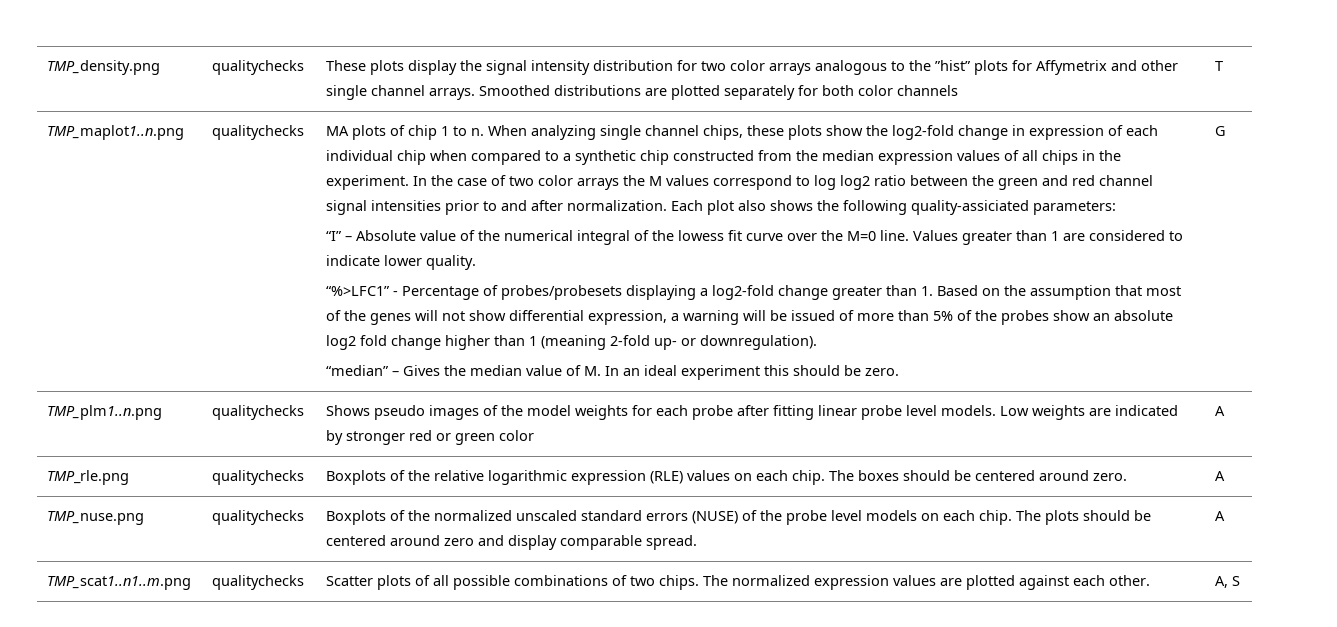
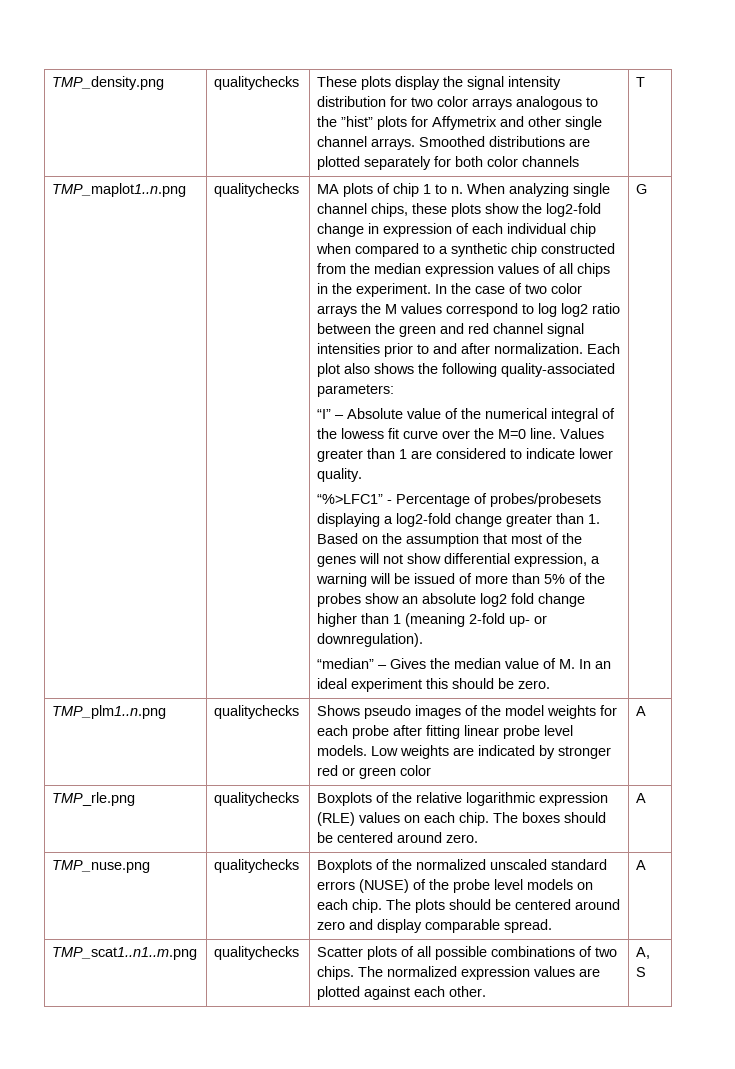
- Each plot also shows the following quality-assiciated parameters:
+ Each plot also shows the following quality-associated parameters:

